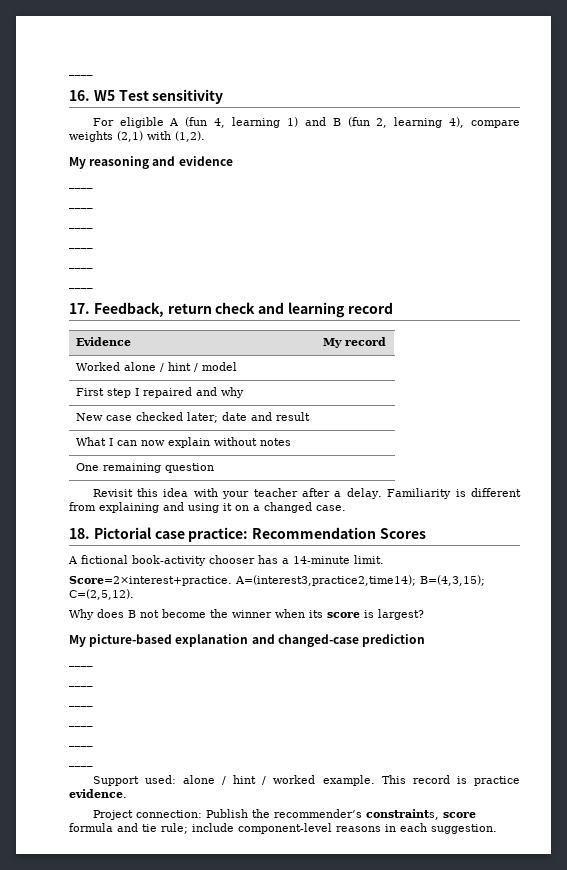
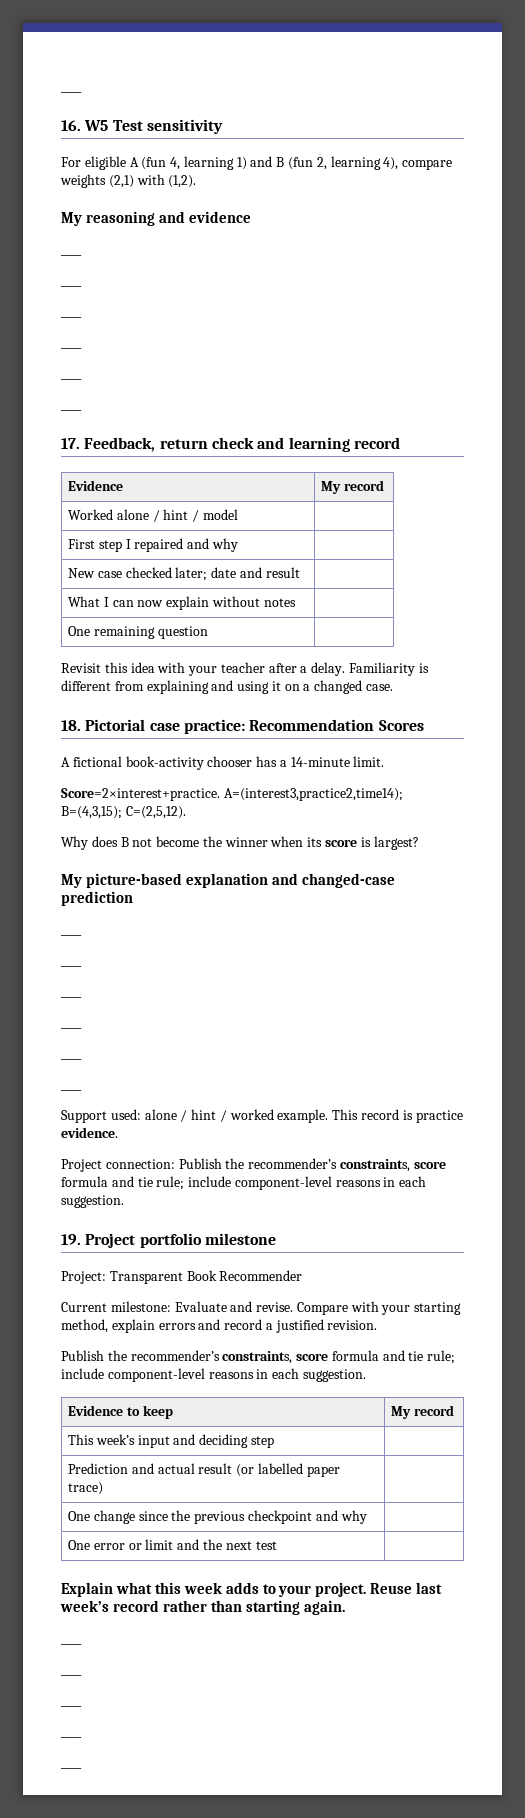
+ 19. Project portfolio milestone
+ Project: Transparent Book Recommender
+ Current milestone: Evaluate and revise. Compare with your starting method, explain errors and record a justified revision.
+ Publish the recommender’s constraints, score formula and tie rule; include component-level reasons in each suggestion.
+ Evidence to keep | My record
+ This week’s input and deciding step |
+ Prediction and actual result (or labelled paper trace) |
+ One change since the previous checkpoint and why |
+ One error or limit and the next test |
+ Explain what this week adds to your project. Reuse last week’s record rather than starting again.
+ ____
+ ____
+ ____
+ ____
+ ____

